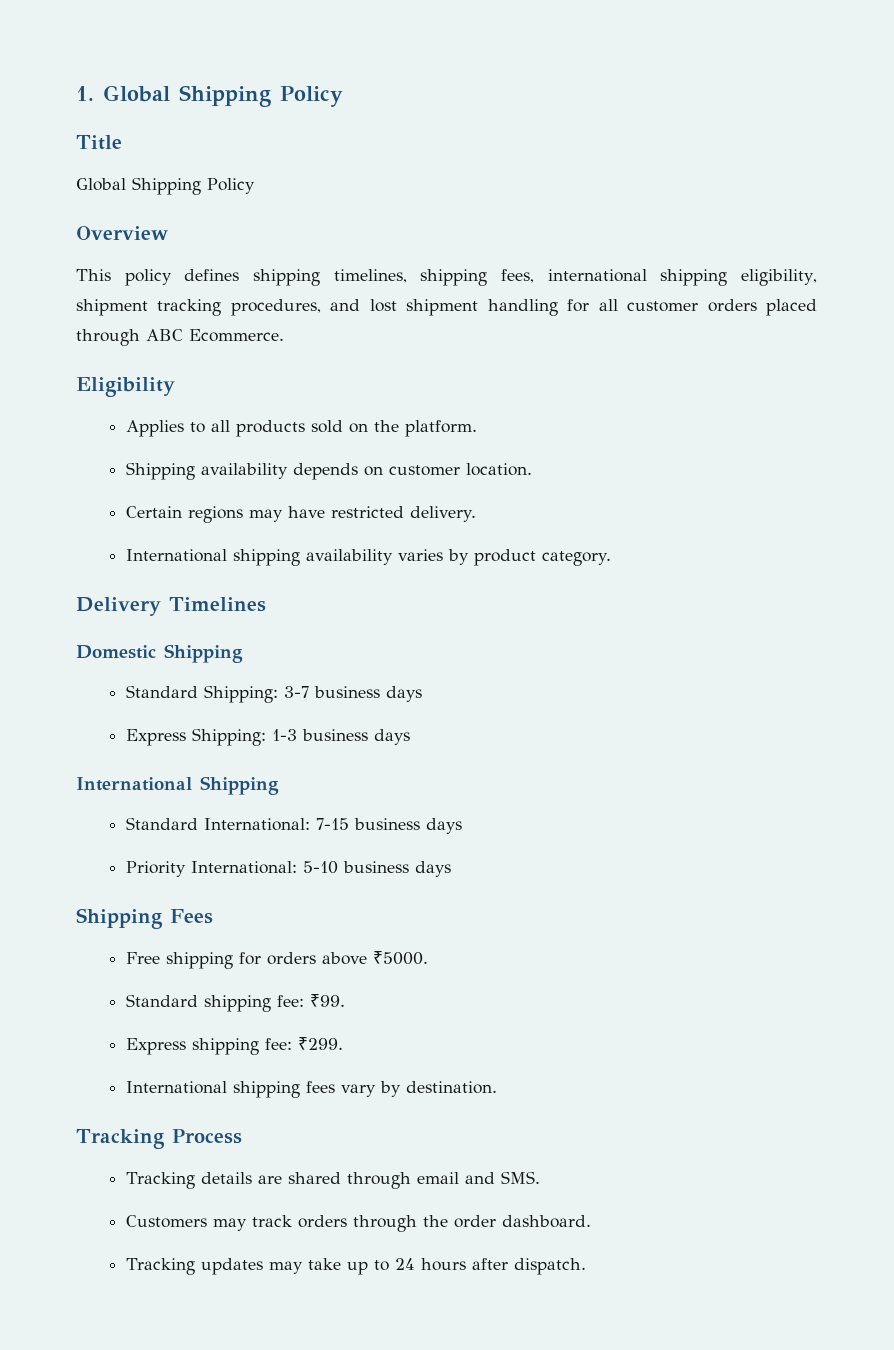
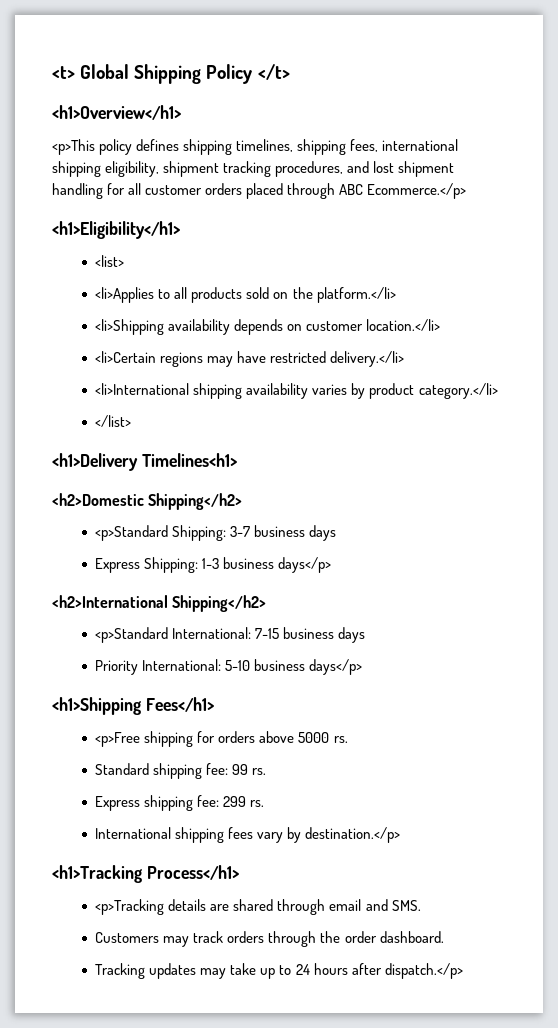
- 1. Global Shipping Policy
- Title
- Global Shipping Policy
- Overview
- This policy defines shipping timelines, shipping fees, international shipping eligibility, shipment tracking procedures, and lost shipment handling for all customer orders placed through ABC Ecommerce.
- Eligibility
- Applies to all products sold on the platform.
- Shipping availability depends on customer location.
- Certain regions may have restricted delivery.
- International shipping availability varies by product category.
- Delivery Timelines
- Domestic Shipping
- Standard Shipping: 3-7 business days
+ <t> Global Shipping Policy </t>
+ <h1>Overview</h1>
+ <p>This policy defines shipping timelines, shipping fees, international shipping eligibility, shipment tracking procedures, and lost shipment handling for all customer orders placed through ABC Ecommerce.</p>
+ <h1>Eligibility</h1>
+ <list>
+ <li>Applies to all products sold on the platform.</li>
+ <li>Shipping availability depends on customer location.</li>
+ <li>Certain regions may have restricted delivery.</li>
+ <li>International shipping availability varies by product category.</li>
+ </list>
+ <h1>Delivery Timelines<h1>
+ <h2>Domestic Shipping</h2>
+ <p>Standard Shipping: 3-7 business days
- Express Shipping: 1-3 business days
- International Shipping
- Standard International: 7-15 business days
+ Express Shipping: 1-3 business days</p>
+ <h2>International Shipping</h2>
+ <p>Standard International: 7-15 business days
- Priority International: 5-10 business days
- Shipping Fees
- Free shipping for orders above ₹5000.
+ Priority International: 5-10 business days</p>
+ <h1>Shipping Fees</h1>
+ <p>Free shipping for orders above 5000 rs.
- Standard shipping fee: ₹99.
+ Standard shipping fee: 99 rs.
- Express shipping fee: ₹299.
+ Express shipping fee: 299 rs.
- International shipping fees vary by destination.
- Tracking Process
- Tracking details are shared through email and SMS.
+ International shipping fees vary by destination.</p>
+ <h1>Tracking Process</h1>
+ <p>Tracking details are shared through email and SMS.
- Tracking updates may take up to 24 hours after dispatch.
+ Tracking updates may take up to 24 hours after dispatch.</p>

